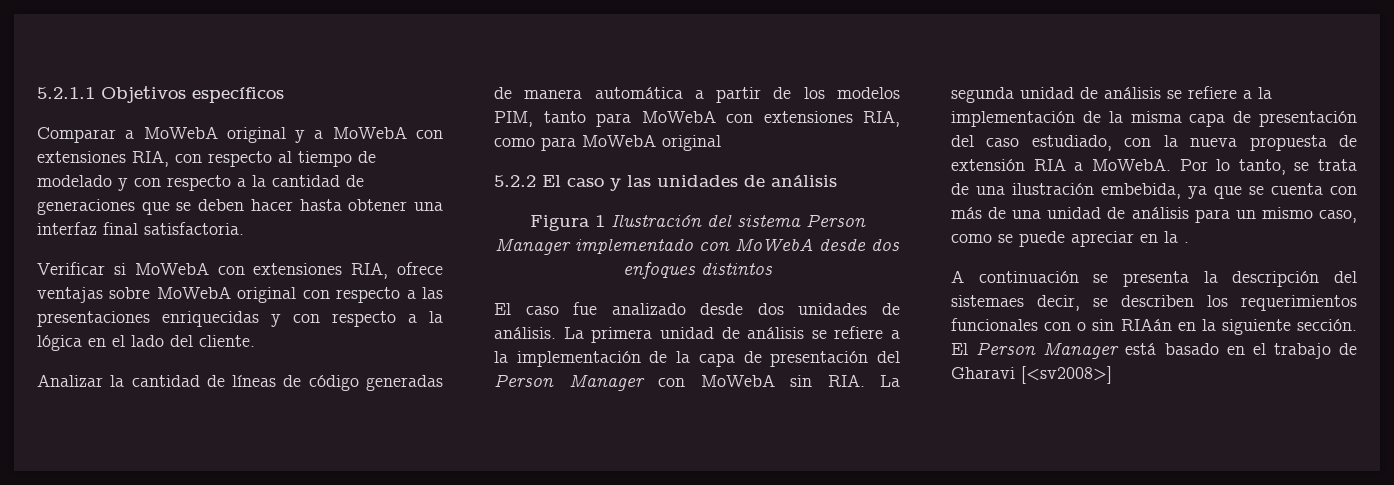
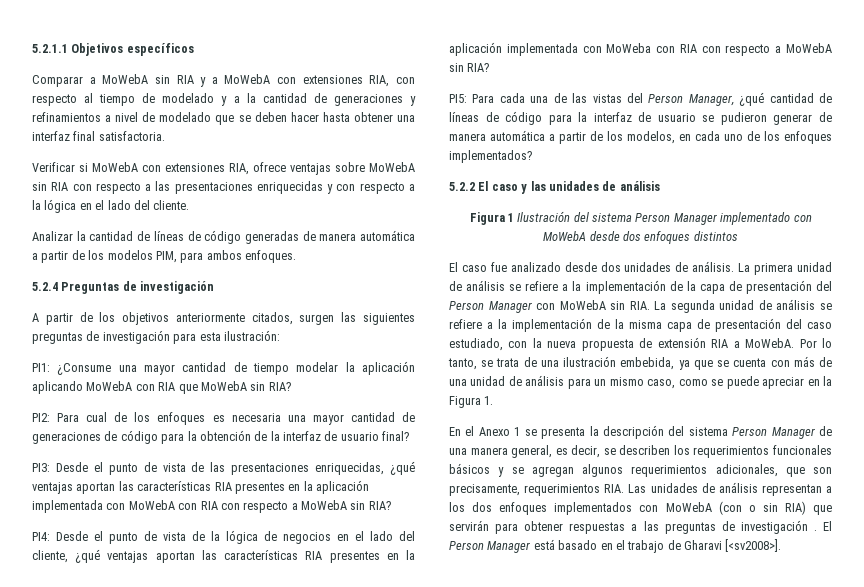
- Comparar a MoWebA original y a MoWebA con extensiones RIA, con respecto al tiempo de modelado y con respecto a la cantidad de generaciones que se deben hacer hasta obtener una interfaz final satisfactoria.
+ Comparar a MoWebA sin RIA y a MoWebA con extensiones RIA, con respecto al tiempo de modelado y a la cantidad de generaciones y refinamientos a nivel de modelado que se deben hacer hasta obtener una interfaz final satisfactoria.
- Verificar si MoWebA con extensiones RIA, ofrece ventajas sobre MoWebA original con respecto a las presentaciones enriquecidas y con respecto a la lógica en el lado del cliente.
+ Verificar si MoWebA con extensiones RIA, ofrece ventajas sobre MoWebA sin RIA con respecto a las presentaciones enriquecidas y con respecto a la lógica en el lado del cliente.
- Analizar la cantidad de líneas de código generadas de manera automática a partir de los modelos PIM, tanto para MoWebA con extensiones RIA, como para MoWebA original
+ Analizar la cantidad de líneas de código generadas de manera automática a partir de los modelos PIM, para ambos enfoques.
+ 5.2.4 Preguntas de investigación
+ A partir de los objetivos anteriormente citados, surgen las siguientes preguntas de investigación para esta ilustración:
+ PI1: ¿Consume una mayor cantidad de tiempo modelar la aplicación aplicando MoWebA con RIA que MoWebA sin RIA?
+ PI2: Para cual de los enfoques es necesaria una mayor cantidad de generaciones de código para la obtención de la interfaz de usuario final?
+ PI3: Desde el punto de vista de las presentaciones enriquecidas, ¿qué ventajas aportan las características RIA presentes en la aplicación implementada con MoWebA con RIA con respecto a MoWebA sin RIA?
+ PI4: Desde el punto de vista de la lógica de negocios en el lado del cliente, ¿qué ventajas aportan las características RIA presentes en la aplicación implementada con MoWeba con RIA con respecto a MoWebA sin RIA?
+ PI5: Para cada una de las vistas del Person Manager, ¿qué cantidad de líneas de código para la interfaz de usuario se pudieron generar de manera automática a partir de los modelos, en cada uno de los enfoques implementados?
- Por lo tanto, se trata de una ilustración embebida, ya que se cuenta con más de una unidad de análisis para un mismo caso, como se puede apreciar en la .
- A continuación se presenta la descripción del sistemaes decir, se describen los requerimientos funcionales con o sin RIAán en la siguiente sección.
+ Por lo tanto, se trata de una ilustración embebida, ya que se cuenta con más de una unidad de análisis para un mismo caso, como se puede apreciar en la Figura 1.
+ En el Anexo 1 se presenta la descripción del sistema Person Manager de una manera general, es decir, se describen los requerimientos funcionales básicos y se agregan algunos requerimientos adicionales, que son precisamente, requerimientos RIA. Las unidades de análisis representan a los dos enfoques implementados con MoWebA (con o sin RIA) que servirán para obtener respuestas a las preguntas de investigación .
- El Person Manager está basado en el trabajo de Gharavi [<sv2008>]
+ El Person Manager está basado en el trabajo de Gharavi [<sv2008>].

